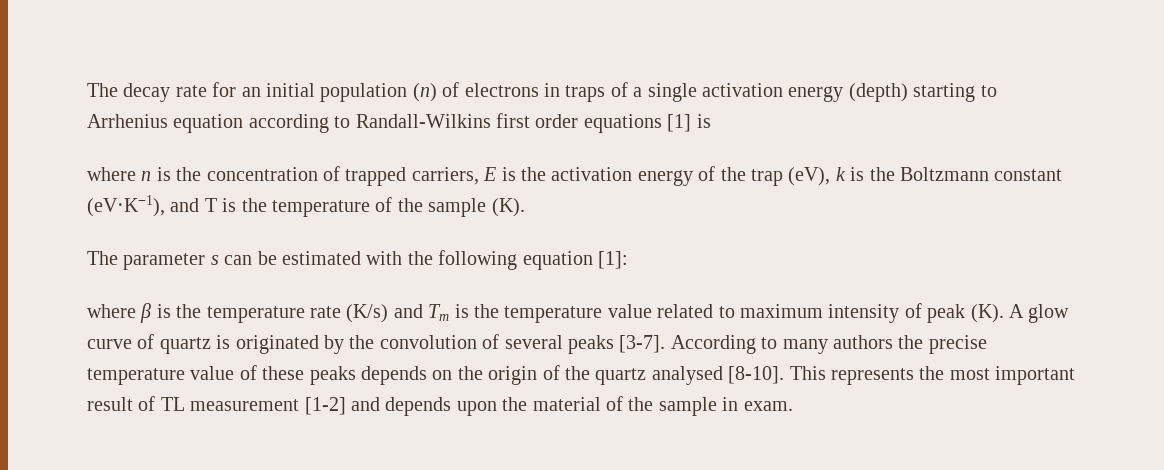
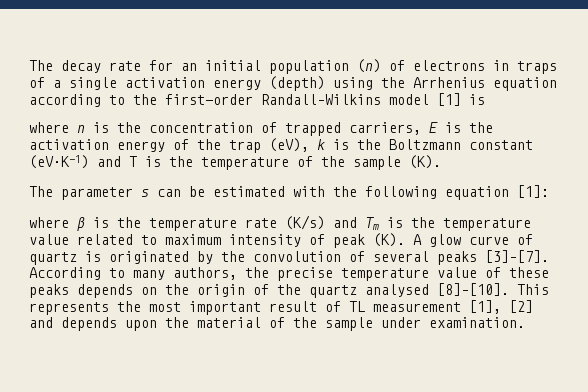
- The decay rate for an initial population (n) of electrons in traps of a single activation energy (depth) starting to Arrhenius equation according to Randall-Wilkins first order equations [1] is
+ The decay rate for an initial population (n) of electrons in traps of a single activation energy (depth) using the Arrhenius equation according to the first-order Randall–Wilkins model [1] is
- where n is the concentration of trapped carriers, E is the activation energy of the trap (eV), k is the Boltzmann constant (eV·K−1), and T is the temperature of the sample (K).
+ where n is the concentration of trapped carriers, E is the activation energy of the trap (eV), k is the Boltzmann constant (eV·K−1) and T is the temperature of the sample (K).
- where β is the temperature rate (K/s) and Tm is the temperature value related to maximum intensity of peak (K). A glow curve of quartz is originated by the convolution of several peaks [3-7].
+ where β is the temperature rate (K/s) and Tm is the temperature value related to maximum intensity of peak (K). A glow curve of quartz is originated by the convolution of several peaks [3]–[7].
- According to many authors the precise temperature value of these peaks depends on the origin of the quartz analysed [8-10].
+ According to many authors, the precise temperature value of these peaks depends on the origin of the quartz analysed [8]–[10].
- This represents the most important result of TL measurement [1-2] and depends upon the material of the sample in exam.
+ This represents the most important result of TL measurement [1], [2] and depends upon the material of the sample under examination.

